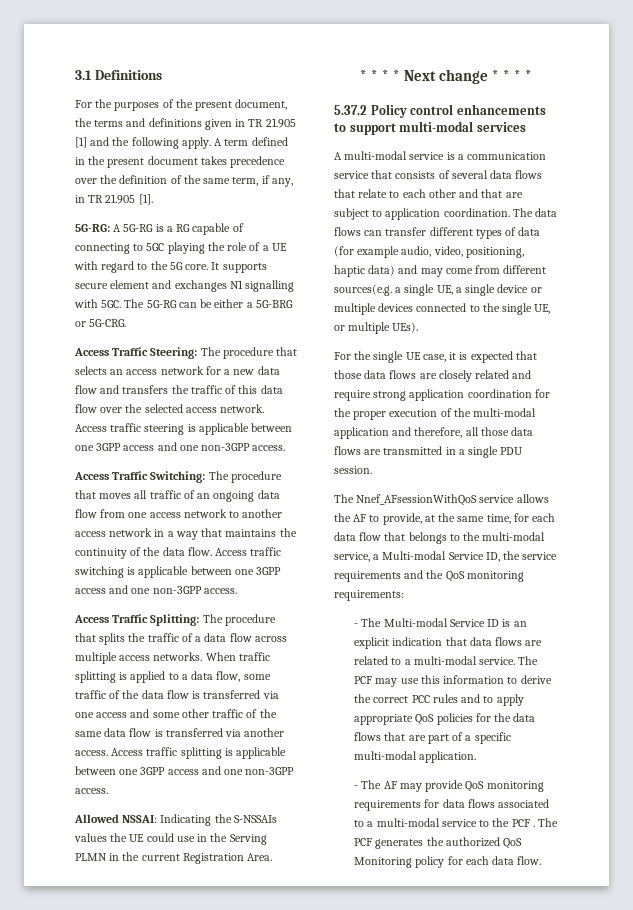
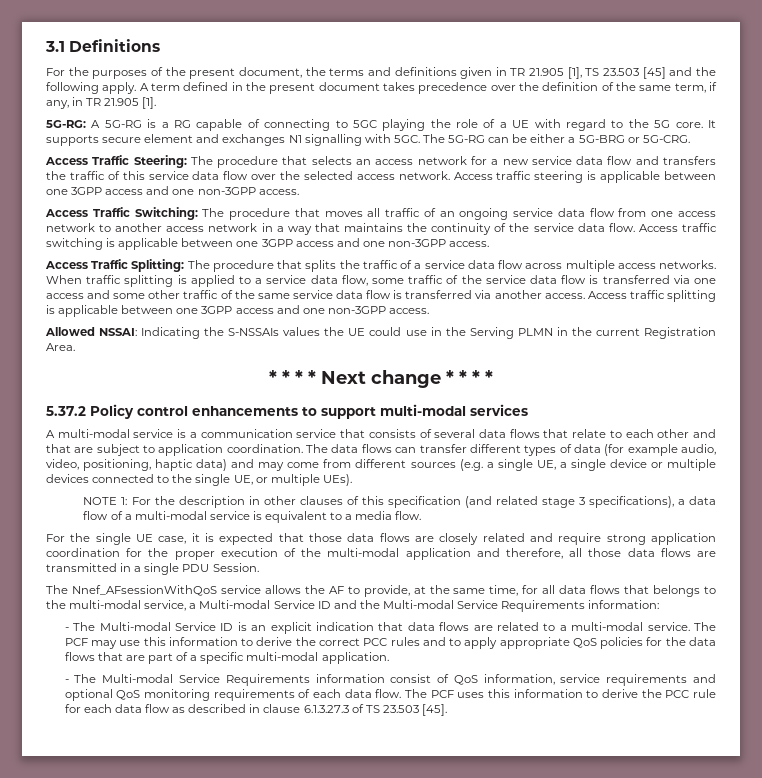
- For the purposes of the present document, the terms and definitions given in TR 21.905 [1] and the following apply.
+ For the purposes of the present document, the terms and definitions given in TR 21.905 [1], TS 23.503 [45] and the following apply.
- Access Traffic Steering: The procedure that selects an access network for a new data flow and transfers the traffic of this data flow over the selected access network.
+ Access Traffic Steering: The procedure that selects an access network for a new service data flow and transfers the traffic of this service data flow over the selected access network.
- Access Traffic Switching: The procedure that moves all traffic of an ongoing data flow from one access network to another access network in a way that maintains the continuity of the data flow.
+ Access Traffic Switching: The procedure that moves all traffic of an ongoing service data flow from one access network to another access network in a way that maintains the continuity of the service data flow.
- Access Traffic Splitting: The procedure that splits the traffic of a data flow across multiple access networks.
+ Access Traffic Splitting: The procedure that splits the traffic of a service data flow across multiple access networks.
- When traffic splitting is applied to a data flow, some traffic of the data flow is transferred via one access and some other traffic of the same data flow is transferred via another access.
+ When traffic splitting is applied to a service data flow, some traffic of the service data flow is transferred via one access and some other traffic of the same service data flow is transferred via another access.
- The data flows can transfer different types of data (for example audio, video, positioning, haptic data) and may come from different sources(e.g. a single UE, a single device or multiple devices connected to the single UE, or multiple UEs).
+ The data flows can transfer different types of data (for example audio, video, positioning, haptic data) and may come from different sources (e.g. a single UE, a single device or multiple devices connected to the single UE, or multiple UEs).
+ NOTE 1: For the description in other clauses of this specification (and related stage 3 specifications), a data flow of a multi-modal service is equivalent to a media flow.
- For the single UE case, it is expected that those data flows are closely related and require strong application coordination for the proper execution of the multi-modal application and therefore, all those data flows are transmitted in a single PDU session.
+ For the single UE case, it is expected that those data flows are closely related and require strong application coordination for the proper execution of the multi-modal application and therefore, all those data flows are transmitted in a single PDU Session.
- The Nnef_AFsessionWithQoS service allows the AF to provide, at the same time, for each data flow that belongs to the multi-modal service, a Multi-modal Service ID, the service requirements and the QoS monitoring requirements:
+ The Nnef_AFsessionWithQoS service allows the AF to provide, at the same time, for all data flows that belongs to the multi-modal service, a Multi-modal Service ID and the Multi-modal Service Requirements information:
- - The AF may provide QoS monitoring requirements for data flows associated to a multi-modal service to the PCF . The PCF generates the authorized QoS Monitoring policy for each data flow.
+ - The Multi-modal Service Requirements information consist of QoS information, service requirements and optional QoS monitoring requirements of each data flow. The PCF uses this information to derive the PCC rule for each data flow as described in clause 6.1.3.27.3 of TS 23.503 [45].

